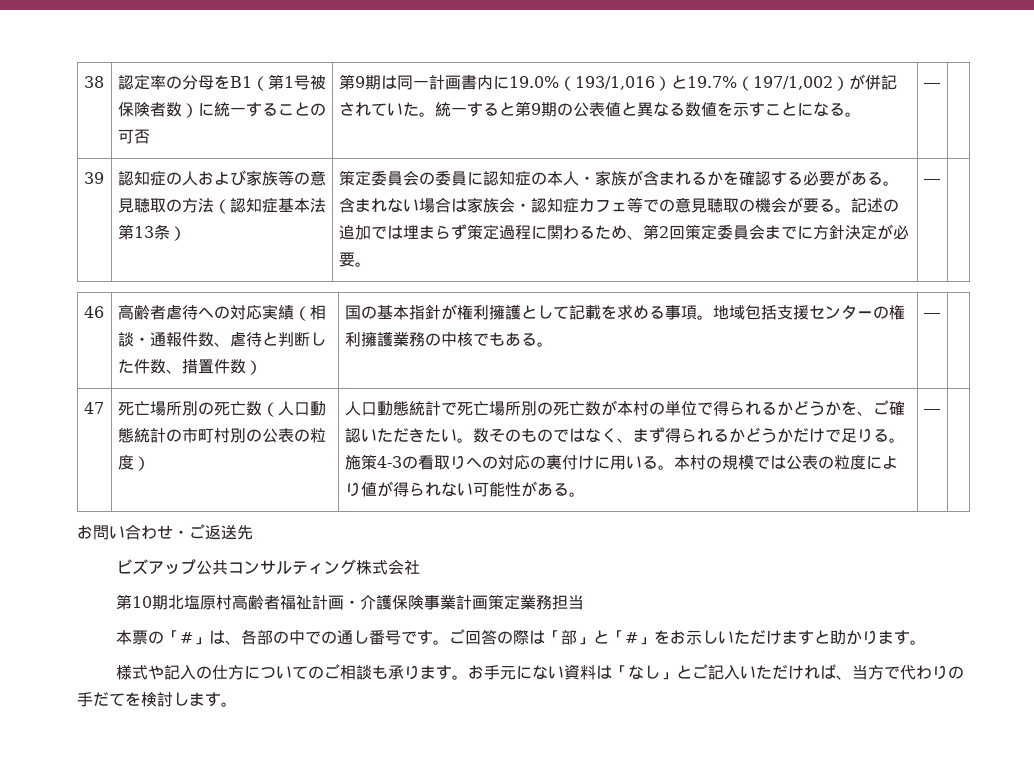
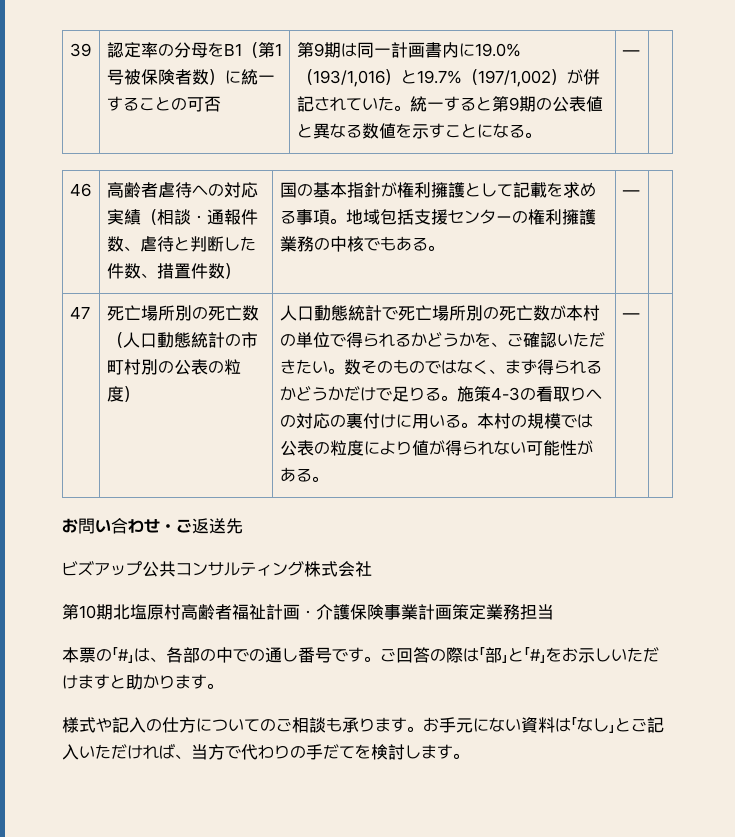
- 38
+ 39
- 39 | 認知症の人および家族等の意見聴取の方法（認知症基本法第13条） | 策定委員会の委員に認知症の本人・家族が含まれるかを確認する必要がある。含まれない場合は家族会・認知症カフェ等での意見聴取の機会が要る。記述の追加では埋まらず策定過程に関わるため、第2回策定委員会までに方針決定が必要。 | ―

